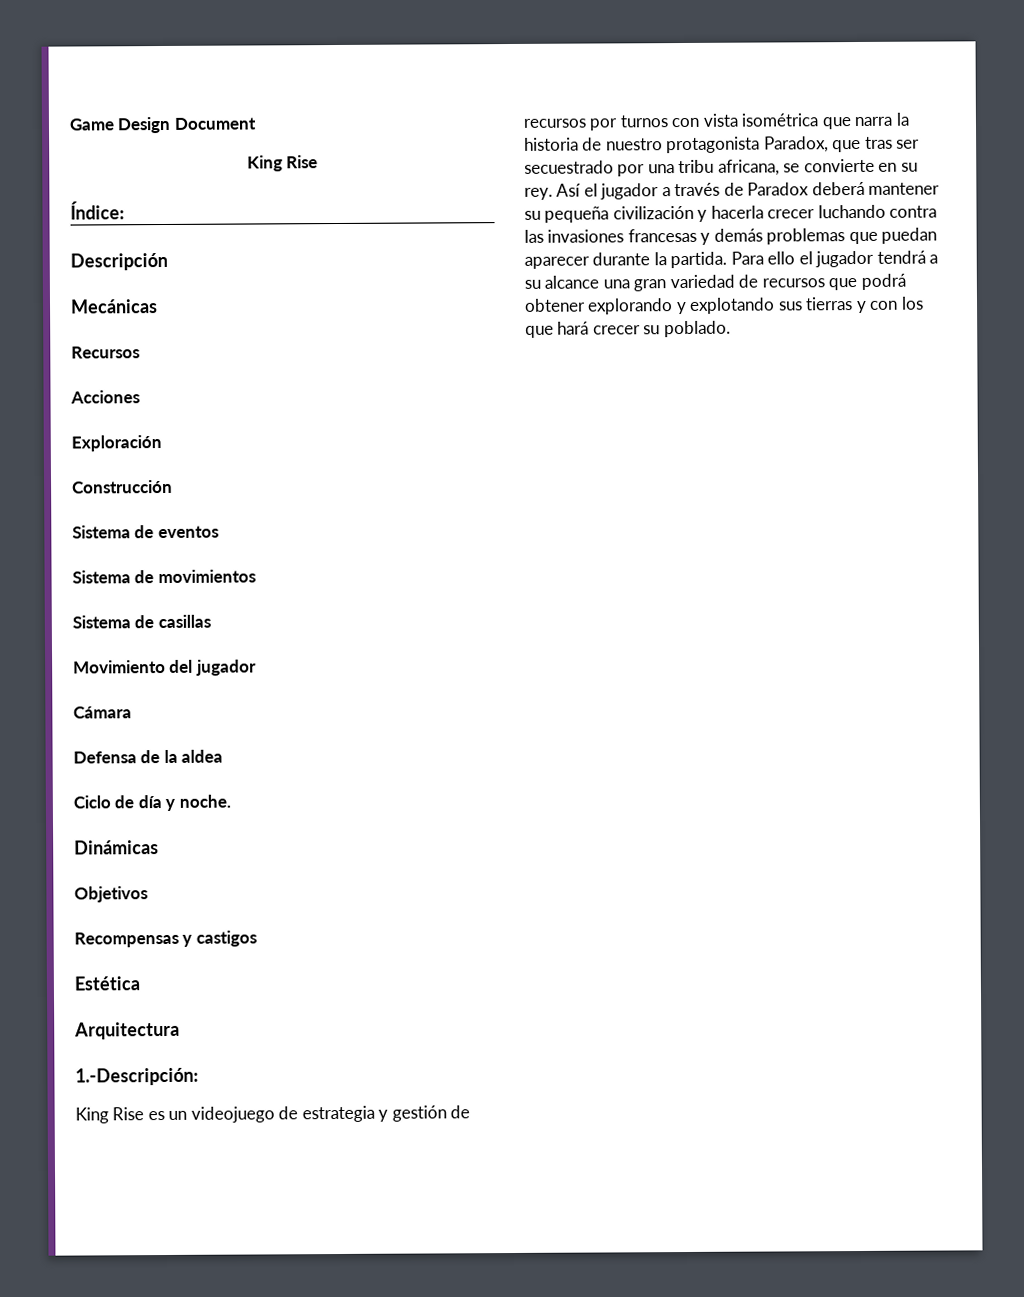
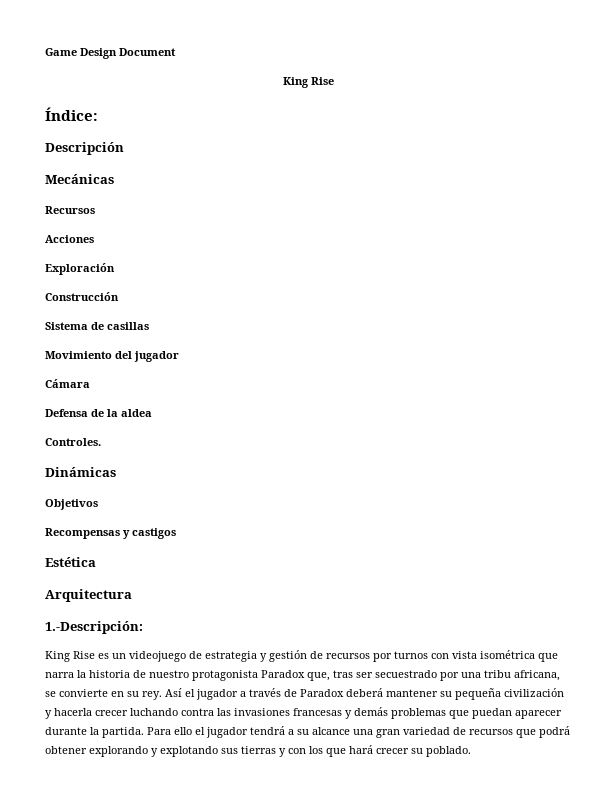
- Sistema de eventos
- Sistema de movimientos
- Ciclo de día y noche.
+ Controles.
- King Rise es un videojuego de estrategia y gestión de recursos por turnos con vista isométrica que narra la historia de nuestro protagonista Paradox, que tras ser secuestrado por una tribu africana, se convierte en su rey.
+ King Rise es un videojuego de estrategia y gestión de recursos por turnos con vista isométrica que narra la historia de nuestro protagonista Paradox que, tras ser secuestrado por una tribu africana, se convierte en su rey.

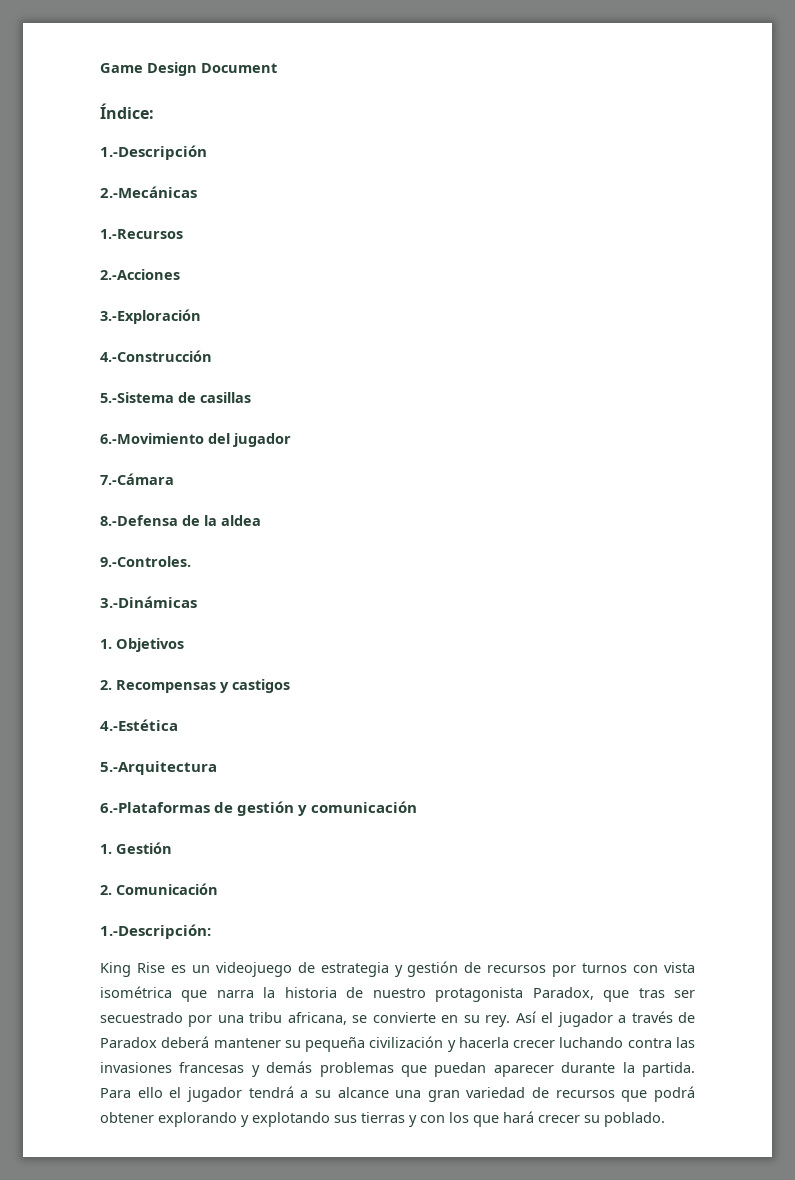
  Game Design Document
- King Rise
- Descripción
- Mecánicas
- Recursos
- Acciones
- Exploración
- Construcción
- Sistema de casillas
+ 1.-Descripción
+ 2.-Mecánicas
+ 1.-Recursos
+ 2.-Acciones
+ 3.-Exploración
+ 4.-Construcción
+ 5.-Sistema de casillas
- Movimiento del jugador
+ 6.-Movimiento del jugador
- Cámara
- Defensa de la aldea
+ 7.-Cámara
+ 8.-Defensa de la aldea
- Controles.
- Dinámicas
- Objetivos
+ 9.-Controles.
+ 3.-Dinámicas
+ 1. Objetivos
- Recompensas y castigos
+ 2. Recompensas y castigos
- Estética
- Arquitectura
+ 4.-Estética
+ 5.-Arquitectura
+ 6.-Plataformas de gestión y comunicación
+ 1. Gestión
+ 2. Comunicación
- King Rise es un videojuego de estrategia y gestión de recursos por turnos con vista isométrica que narra la historia de nuestro protagonista Paradox que, tras ser secuestrado por una tribu africana, se convierte en su rey.
+ King Rise es un videojuego de estrategia y gestión de recursos por turnos con vista isométrica que narra la historia de nuestro protagonista Paradox, que tras ser secuestrado por una tribu africana, se convierte en su rey.

